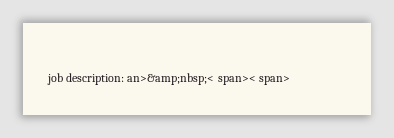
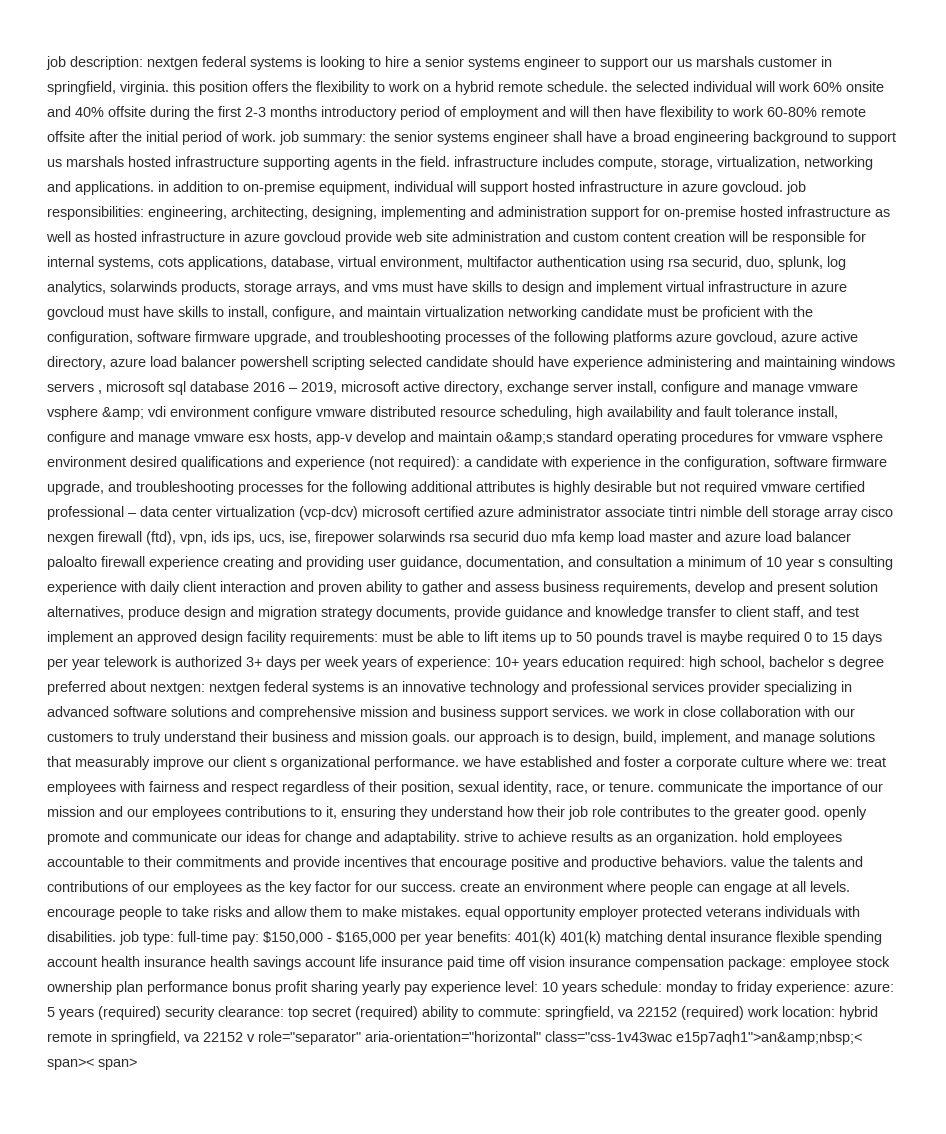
- job description: an>&amp;nbsp;< span>< span>
+ job description: nextgen federal systems is looking to hire a senior systems engineer to support our us marshals customer in springfield, virginia. this position offers the flexibility to work on a hybrid remote schedule. the selected individual will work 60% onsite and 40% offsite during the first 2-3 months introductory period of employment and will then have flexibility to work 60-80% remote offsite after the initial period of work. job summary: the senior systems engineer shall have a broad engineering background to support us marshals hosted infrastructure supporting agents in the field. infrastructure includes compute, storage, virtualization, networking and applications. in addition to on-premise equipment, individual will support hosted infrastructure in azure govcloud. job responsibilities: engineering, architecting, designing, implementing and administration support for on-premise hosted infrastructure as well as hosted infrastructure in azure govcloud provide web site administration and custom content creation will be responsible for internal systems, cots applications, database, virtual environment, multifactor authentication using rsa securid, duo, splunk, log analytics, solarwinds products, storage arrays, and vms must have skills to design and implement virtual infrastructure in azure govcloud must have skills to install, configure, and maintain virtualization networking candidate must be proficient with the configuration, software firmware upgrade, and troubleshooting processes of the following platforms azure govcloud, azure active directory, azure load balancer powershell scripting selected candidate should have experience administering and maintaining windows servers , microsoft sql database 2016 – 2019, microsoft active directory, exchange server install, configure and manage vmware vsphere &amp; vdi environment configure vmware distributed resource scheduling, high availability and fault tolerance install, configure and manage vmware esx hosts, app-v develop and maintain o&amp;s standard operating procedures for vmware vsphere environment desired qualifications and experience (not required): a candidate with experience in the configuration, software firmware upgrade, and troubleshooting processes for the following additional attributes is highly desirable but not required vmware certified professional – data center virtualization (vcp-dcv) microsoft certified azure administrator associate tintri nimble dell storage array cisco nexgen firewall (ftd), vpn, ids ips, ucs, ise, firepower solarwinds rsa securid duo mfa kemp load master and azure load balancer paloalto firewall experience creating and providing user guidance, documentation, and consultation a minimum of 10 year s consulting experience with daily client interaction and proven ability to gather and assess business requirements, develop and present solution alternatives, produce design and migration strategy documents, provide guidance and knowledge transfer to client staff, and test implement an approved design facility requirements: must be able to lift items up to 50 pounds travel is maybe required 0 to 15 days per year telework is authorized 3+ days per week years of experience: 10+ years education required: high school, bachelor s degree preferred about nextgen: nextgen federal systems is an innovative technology and professional services provider specializing in advanced software solutions and comprehensive mission and business support services. we work in close collaboration with our customers to truly understand their business and mission goals. our approach is to design, build, implement, and manage solutions that measurably improve our client s organizational performance. we have established and foster a corporate culture where we: treat employees with fairness and respect regardless of their position, sexual identity, race, or tenure. communicate the importance of our mission and our employees contributions to it, ensuring they understand how their job role contributes to the greater good. openly promote and communicate our ideas for change and adaptability. strive to achieve results as an organization. hold employees accountable to their commitments and provide incentives that encourage positive and productive behaviors. value the talents and contributions of our employees as the key factor for our success. create an environment where people can engage at all levels. encourage people to take risks and allow them to make mistakes. equal opportunity employer protected veterans individuals with disabilities. job type: full-time pay: $150,000 - $165,000 per year benefits: 401(k) 401(k) matching dental insurance flexible spending account health insurance health savings account life insurance paid time off vision insurance compensation package: employee stock ownership plan performance bonus profit sharing yearly pay experience level: 10 years schedule: monday to friday experience: azure: 5 years (required) security clearance: top secret (required) ability to commute: springfield, va 22152 (required) work location: hybrid remote in springfield, va 22152 v role="separator" aria-orientation="horizontal" class="css-1v43wac e15p7aqh1">an&amp;nbsp;< span>< span>

